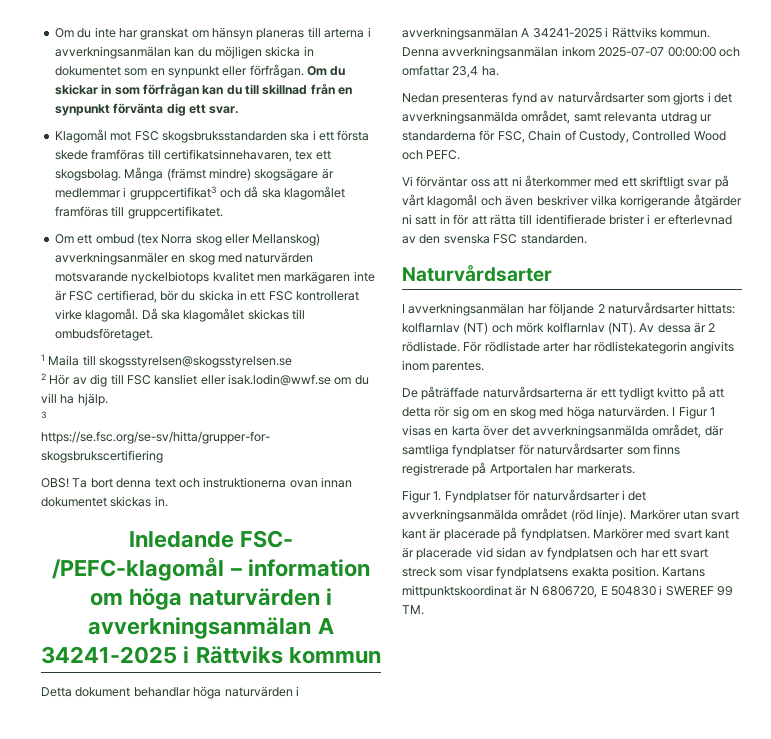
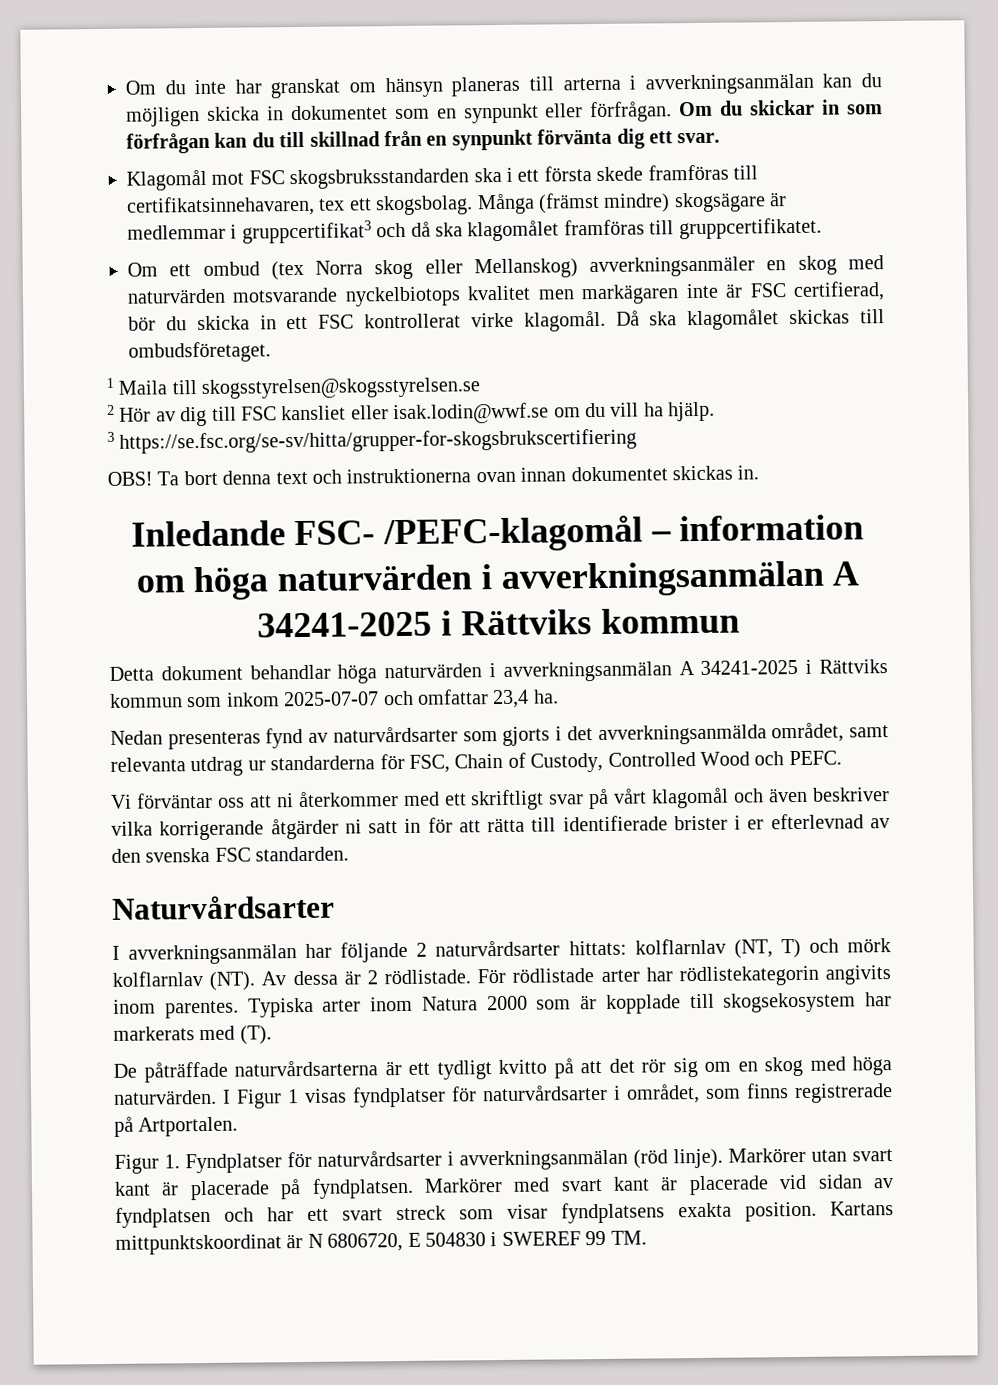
- Detta dokument behandlar höga naturvärden i avverkningsanmälan A 34241-2025 i Rättviks kommun. Denna avverkningsanmälan inkom 2025-07-07 00:00:00 och omfattar 23,4 ha.
+ Detta dokument behandlar höga naturvärden i avverkningsanmälan A 34241-2025 i Rättviks kommun som inkom 2025-07-07 och omfattar 23,4 ha.
- I avverkningsanmälan har följande 2 naturvårdsarter hittats: kolflarnlav (NT) och mörk kolflarnlav (NT). Av dessa är 2 rödlistade.
+ I avverkningsanmälan har följande 2 naturvårdsarter hittats: kolflarnlav (NT, T) och mörk kolflarnlav (NT). Av dessa är 2 rödlistade.
+ Typiska arter inom Natura 2000 som är kopplade till skogsekosystem har markerats med (T).
- De påträffade naturvårdsarterna är ett tydligt kvitto på att detta rör sig om en skog med höga naturvärden.
+ De påträffade naturvårdsarterna är ett tydligt kvitto på att det rör sig om en skog med höga naturvärden.
- I Figur 1 visas en karta över det avverkningsanmälda området, där samtliga fyndplatser för naturvårdsarter som finns registrerade på Artportalen har markerats.
+ I Figur 1 visas fyndplatser för naturvårdsarter i området, som finns registrerade på Artportalen.
- Figur 1. Fyndplatser för naturvårdsarter i det avverkningsanmälda området (röd linje).
+ Figur 1. Fyndplatser för naturvårdsarter i avverkningsanmälan (röd linje).

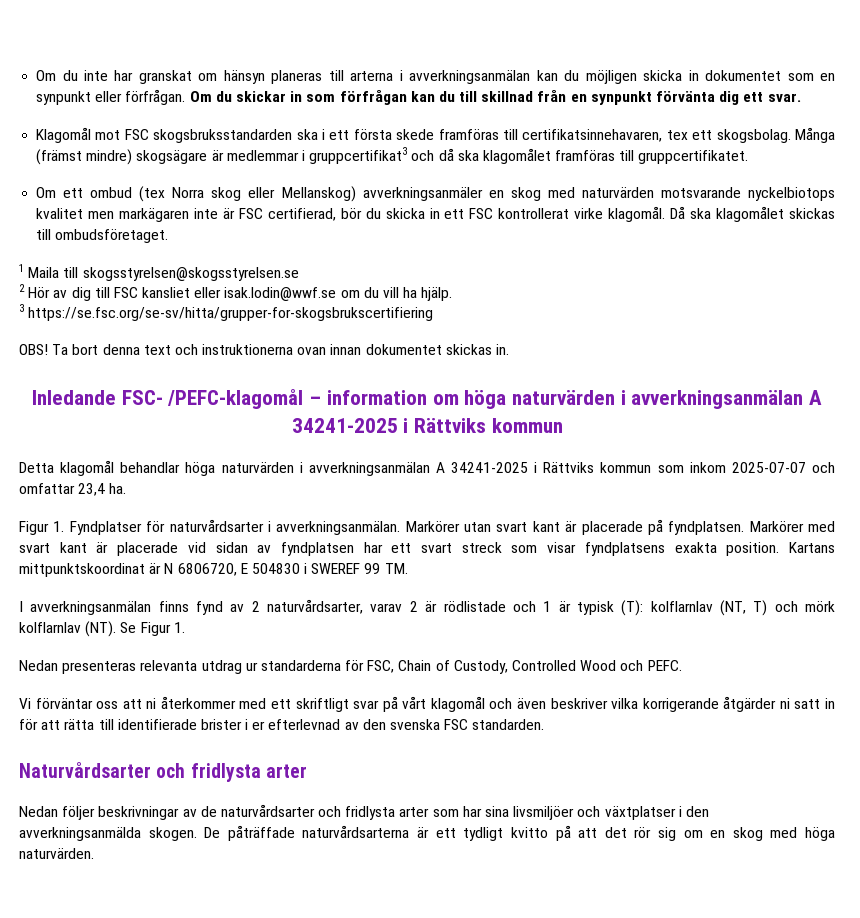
- Detta dokument behandlar höga naturvärden i avverkningsanmälan A 34241-2025 i Rättviks kommun som inkom 2025-07-07 och omfattar 23,4 ha.
+ Detta klagomål behandlar höga naturvärden i avverkningsanmälan A 34241-2025 i Rättviks kommun som inkom 2025-07-07 och omfattar 23,4 ha.
- Nedan presenteras fynd av naturvårdsarter som gjorts i det avverkningsanmälda området, samt relevanta utdrag ur standarderna för FSC, Chain of Custody, Controlled Wood och PEFC.
+ Figur 1. Fyndplatser för naturvårdsarter i avverkningsanmälan. Markörer utan svart kant är placerade på fyndplatsen. Markörer med svart kant är placerade vid sidan av fyndplatsen har ett svart streck som visar fyndplatsens exakta position. Kartans mittpunktskoordinat är N 6806720, E 504830 i SWEREF 99 TM.
+ I avverkningsanmälan finns fynd av 2 naturvårdsarter, varav 2 är rödlistade och 1 är typisk (T): kolflarnlav (NT, T) och mörk kolflarnlav (NT). Se Figur 1.
+ Nedan presenteras relevanta utdrag ur standarderna för FSC, Chain of Custody, Controlled Wood och PEFC.
- Naturvårdsarter
- I avverkningsanmälan har följande 2 naturvårdsarter hittats: kolflarnlav (NT, T) och mörk kolflarnlav (NT). Av dessa är 2 rödlistade. För rödlistade arter har rödlistekategorin angivits inom parentes. Typiska arter inom Natura 2000 som är kopplade till skogsekosystem har markerats med (T).
- De påträffade naturvårdsarterna är ett tydligt kvitto på att det rör sig om en skog med höga naturvärden. I Figur 1 visas fyndplatser för naturvårdsarter i området, som finns registrerade på Artportalen.
- Figur 1. Fyndplatser för naturvårdsarter i avverkningsanmälan (röd linje). Markörer utan svart kant är placerade på fyndplatsen. Markörer med svart kant är placerade vid sidan av fyndplatsen och har ett svart streck som visar fyndplatsens exakta position. Kartans mittpunktskoordinat är N 6806720, E 504830 i SWEREF 99 TM.
+ Naturvårdsarter och fridlysta arter
+ Nedan följer beskrivningar av de naturvårdsarter och fridlysta arter som har sina livsmiljöer och växtplatser i den avverkningsanmälda skogen. De påträffade naturvårdsarterna är ett tydligt kvitto på att det rör sig om en skog med höga naturvärden.

